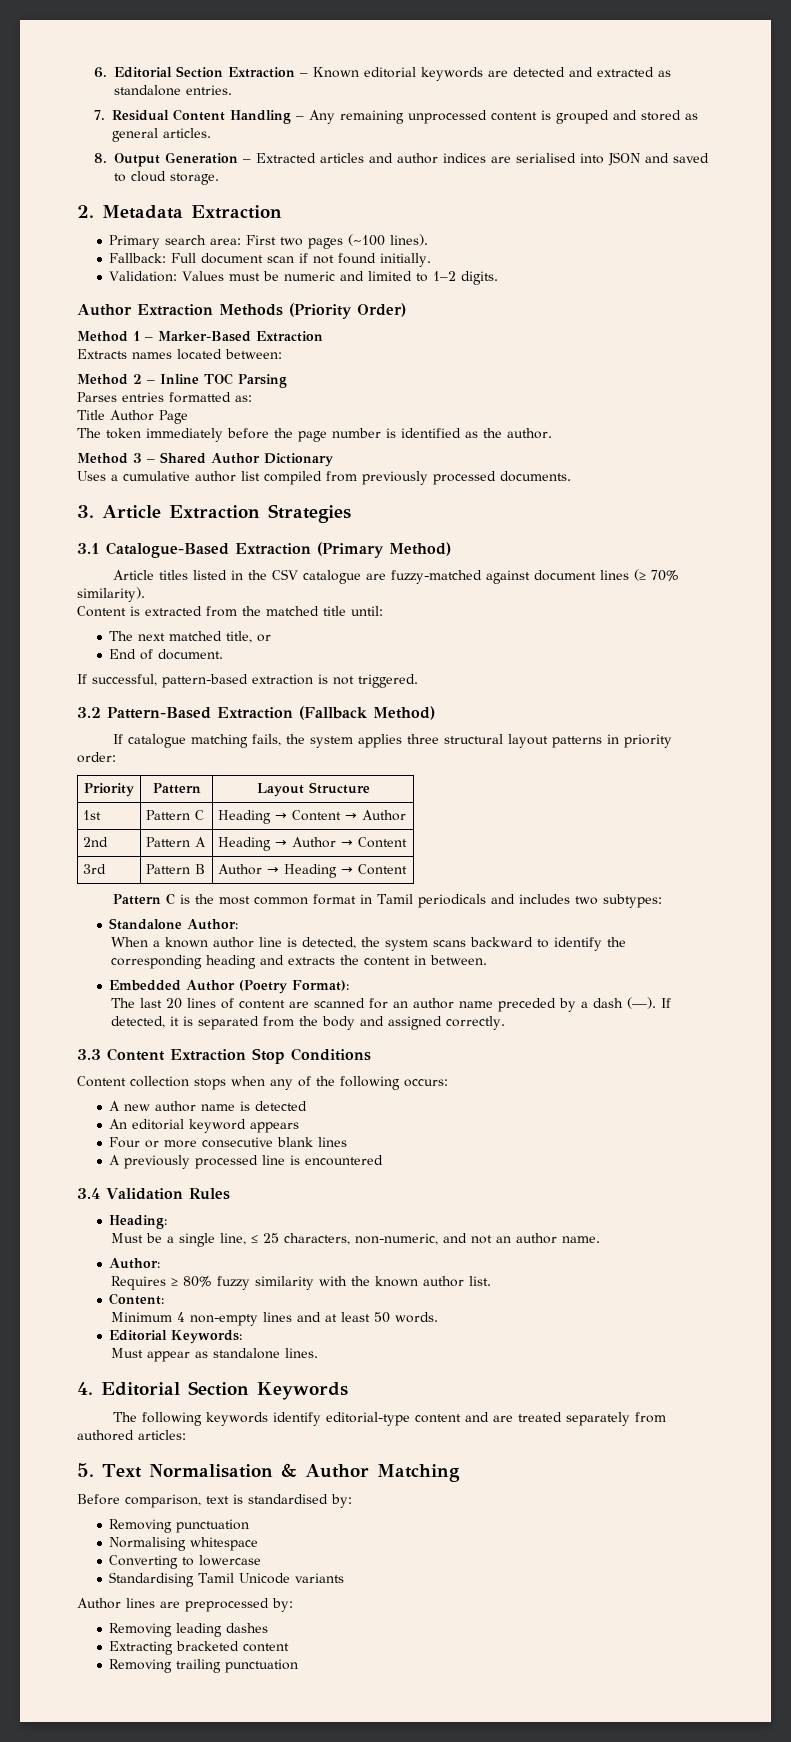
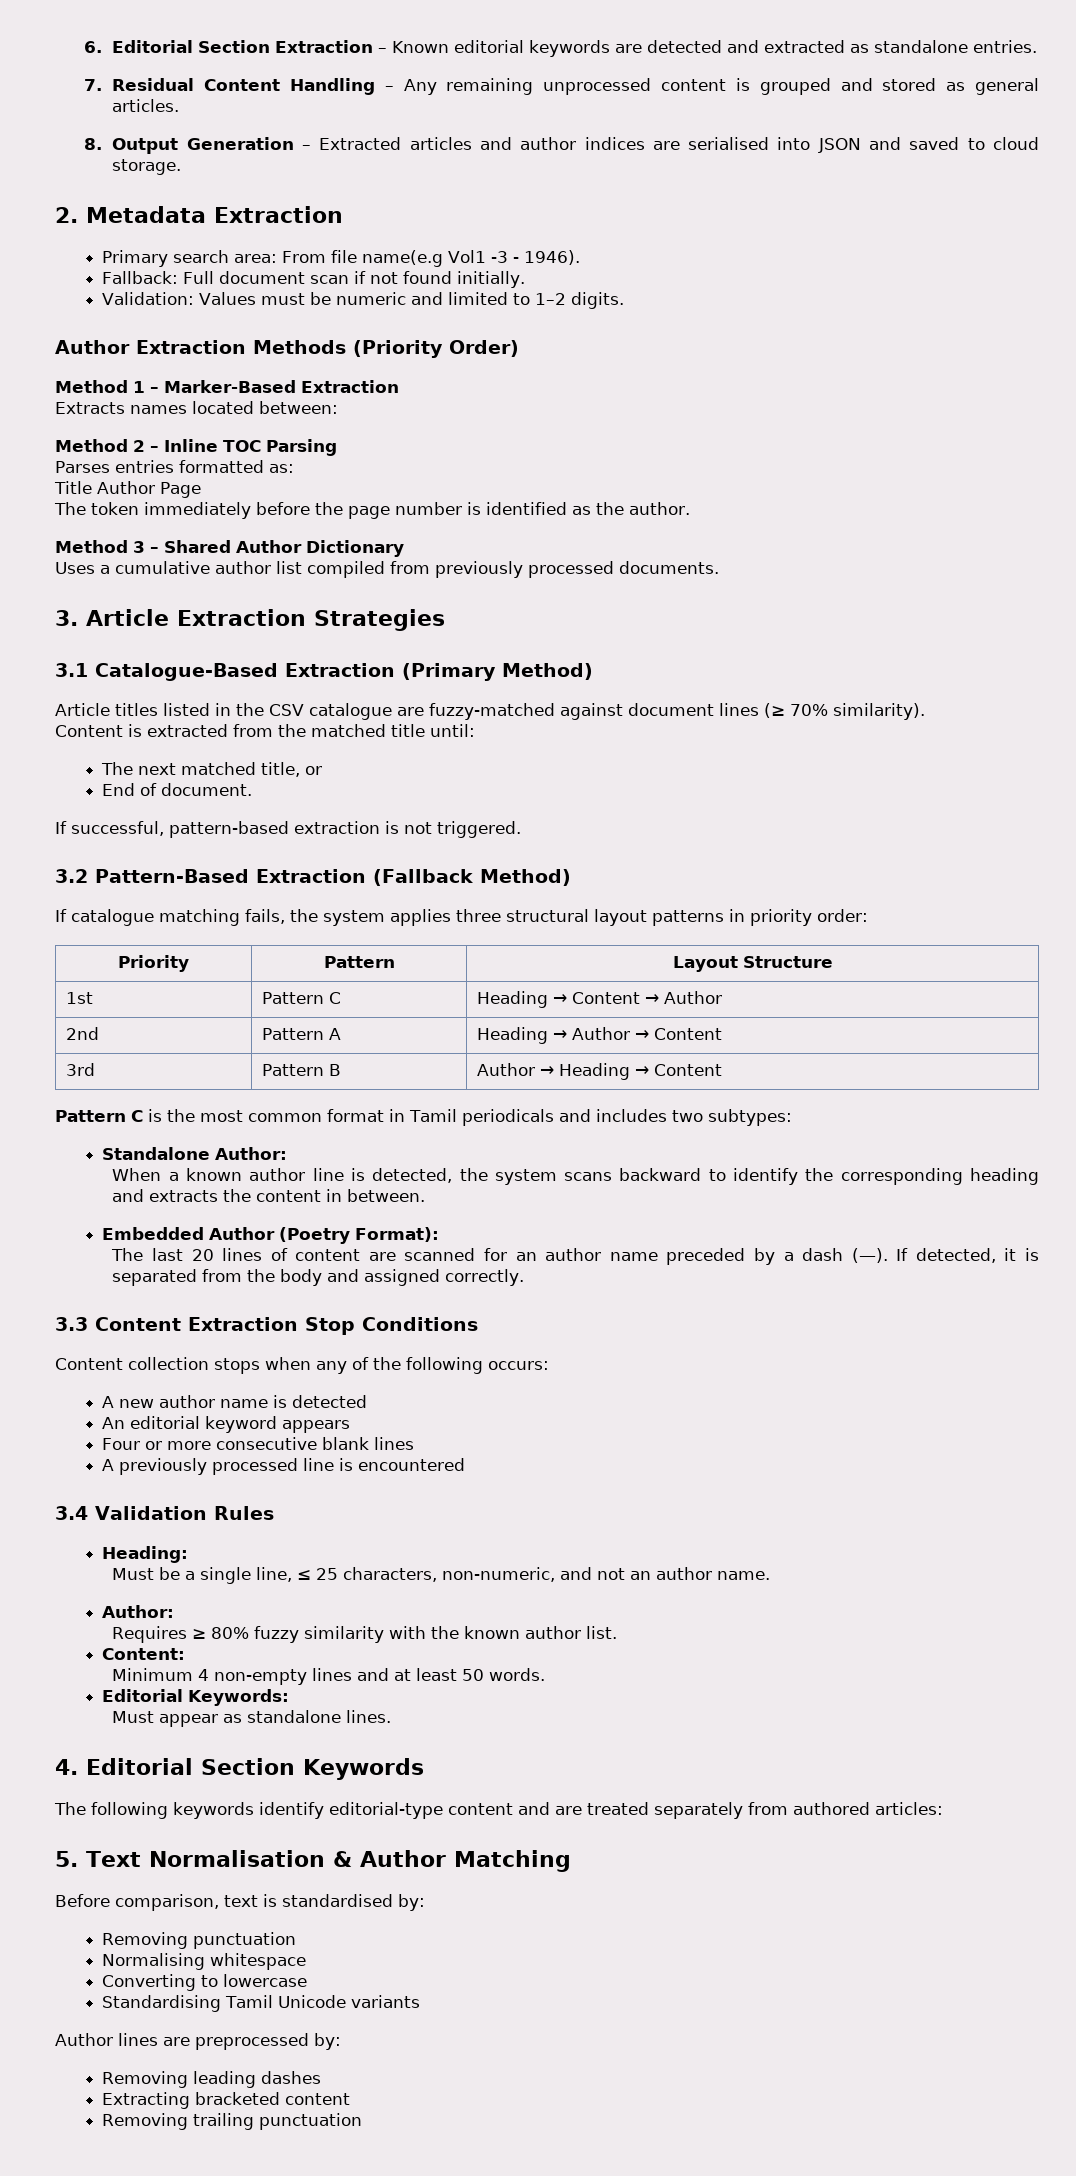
- Primary search area: First two pages (~100 lines).
+ Primary search area: From file name(e.g Vol1 -3 - 1946).

